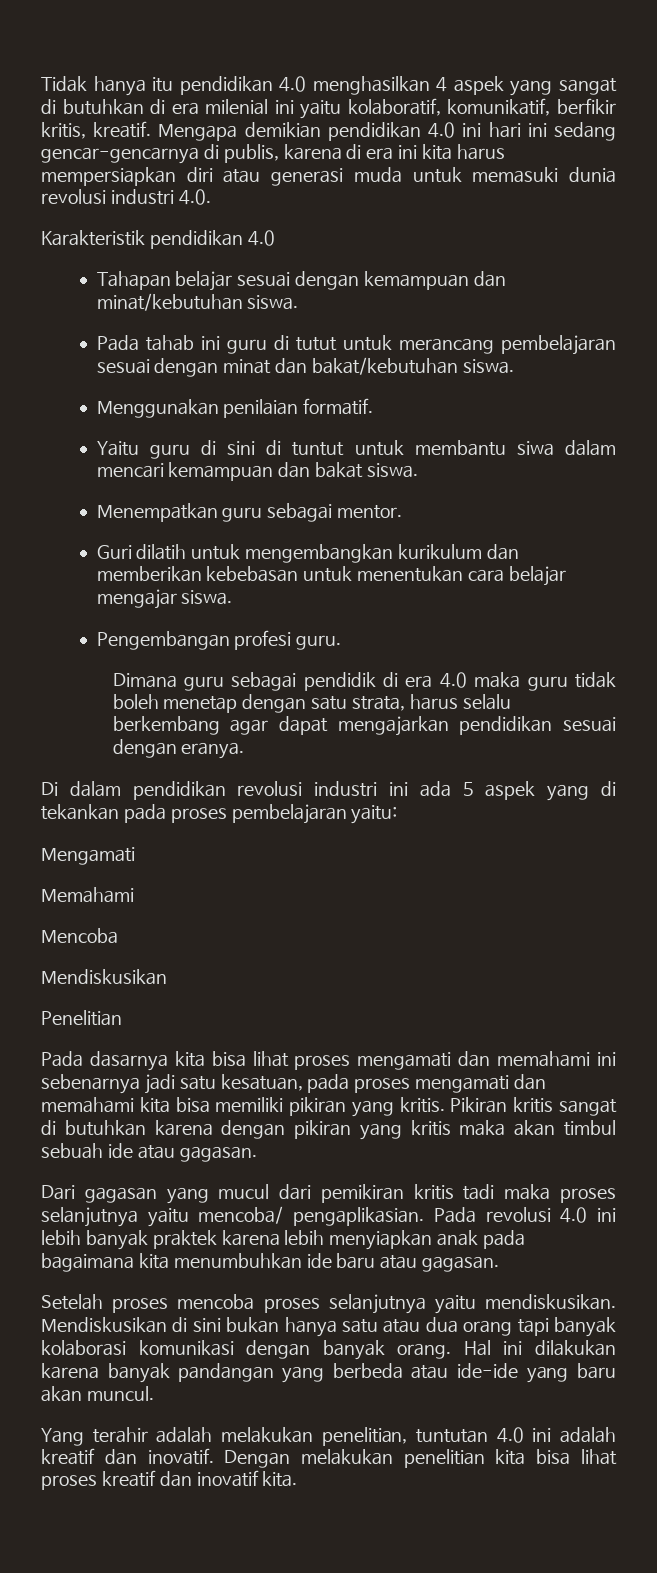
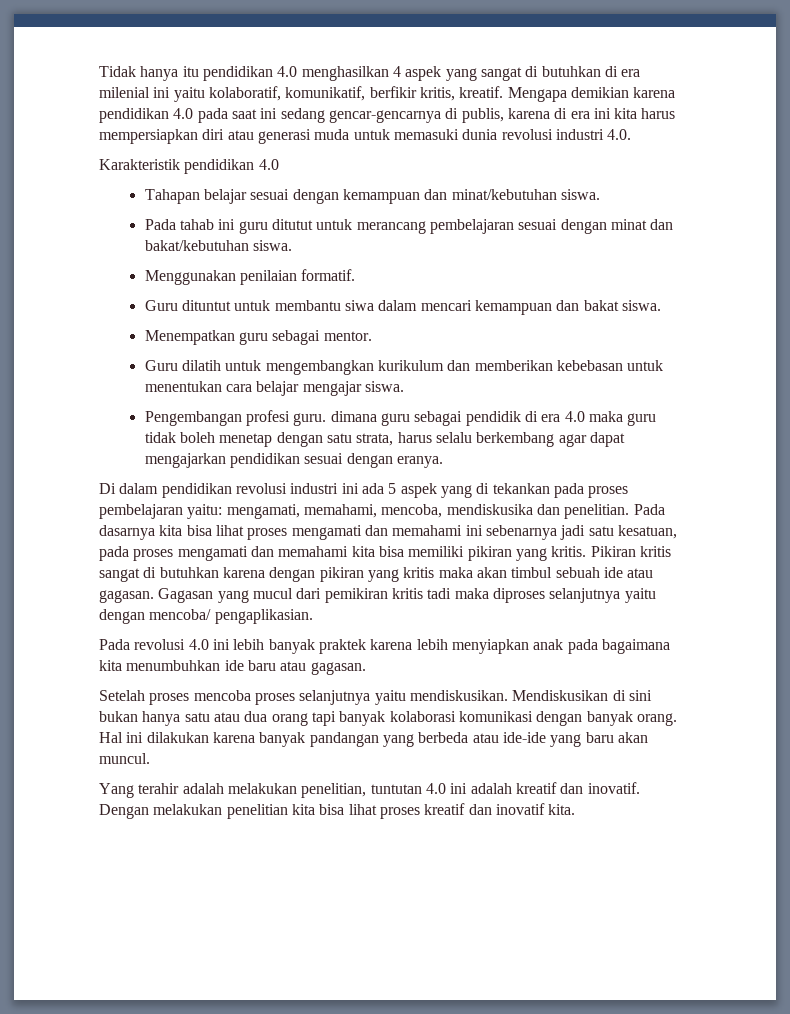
- Mengapa demikian pendidikan 4.0 ini hari ini sedang gencar-gencarnya di publis, karena di era ini kita harus mempersiapkan diri atau generasi muda untuk memasuki dunia revolusi industri 4.0.
+ Mengapa demikian karena pendidikan 4.0 pada saat ini sedang gencar-gencarnya di publis, karena di era ini kita harus mempersiapkan diri atau generasi muda untuk memasuki dunia revolusi industri 4.0.
- Pada tahab ini guru di tutut untuk merancang pembelajaran sesuai dengan minat dan bakat/kebutuhan siswa.
+ Pada tahab ini guru ditutut untuk merancang pembelajaran sesuai dengan minat dan bakat/kebutuhan siswa.
- Yaitu guru di sini di tuntut untuk membantu siwa dalam mencari kemampuan dan bakat siswa.
+ Guru dituntut untuk membantu siwa dalam mencari kemampuan dan bakat siswa.
- Guri dilatih untuk mengembangkan kurikulum dan memberikan kebebasan untuk menentukan cara belajar mengajar siswa.
+ Guru dilatih untuk mengembangkan kurikulum dan memberikan kebebasan untuk menentukan cara belajar mengajar siswa.
- Pengembangan profesi guru.
- Dimana guru sebagai pendidik di era 4.0 maka guru tidak boleh menetap dengan satu strata, harus selalu berkembang agar dapat mengajarkan pendidikan sesuai dengan eranya.
+ Pengembangan profesi guru. dimana guru sebagai pendidik di era 4.0 maka guru tidak boleh menetap dengan satu strata, harus selalu berkembang agar dapat mengajarkan pendidikan sesuai dengan eranya.
- Di dalam pendidikan revolusi industri ini ada 5 aspek yang di tekankan pada proses pembelajaran yaitu:
- Mengamati
- Memahami
- Mencoba
- Mendiskusikan
- Penelitian
- Pada dasarnya kita bisa lihat proses mengamati dan memahami ini sebenarnya jadi satu kesatuan, pada proses mengamati dan memahami kita bisa memiliki pikiran yang kritis.
+ Di dalam pendidikan revolusi industri ini ada 5 aspek yang di tekankan pada proses pembelajaran yaitu: mengamati, memahami, mencoba, mendiskusika dan penelitian. Pada dasarnya kita bisa lihat proses mengamati dan memahami ini sebenarnya jadi satu kesatuan, pada proses mengamati dan memahami kita bisa memiliki pikiran yang kritis.
- Pikiran kritis sangat di butuhkan karena dengan pikiran yang kritis maka akan timbul sebuah ide atau gagasan.
- Dari gagasan yang mucul dari pemikiran kritis tadi maka proses selanjutnya yaitu mencoba/ pengaplikasian. Pada revolusi 4.0 ini lebih banyak praktek karena lebih menyiapkan anak pada bagaimana kita menumbuhkan ide baru atau gagasan.
+ Pikiran kritis sangat di butuhkan karena dengan pikiran yang kritis maka akan timbul sebuah ide atau gagasan. Gagasan yang mucul dari pemikiran kritis tadi maka diproses selanjutnya yaitu dengan mencoba/ pengaplikasian.
+ Pada revolusi 4.0 ini lebih banyak praktek karena lebih menyiapkan anak pada bagaimana kita menumbuhkan ide baru atau gagasan.

